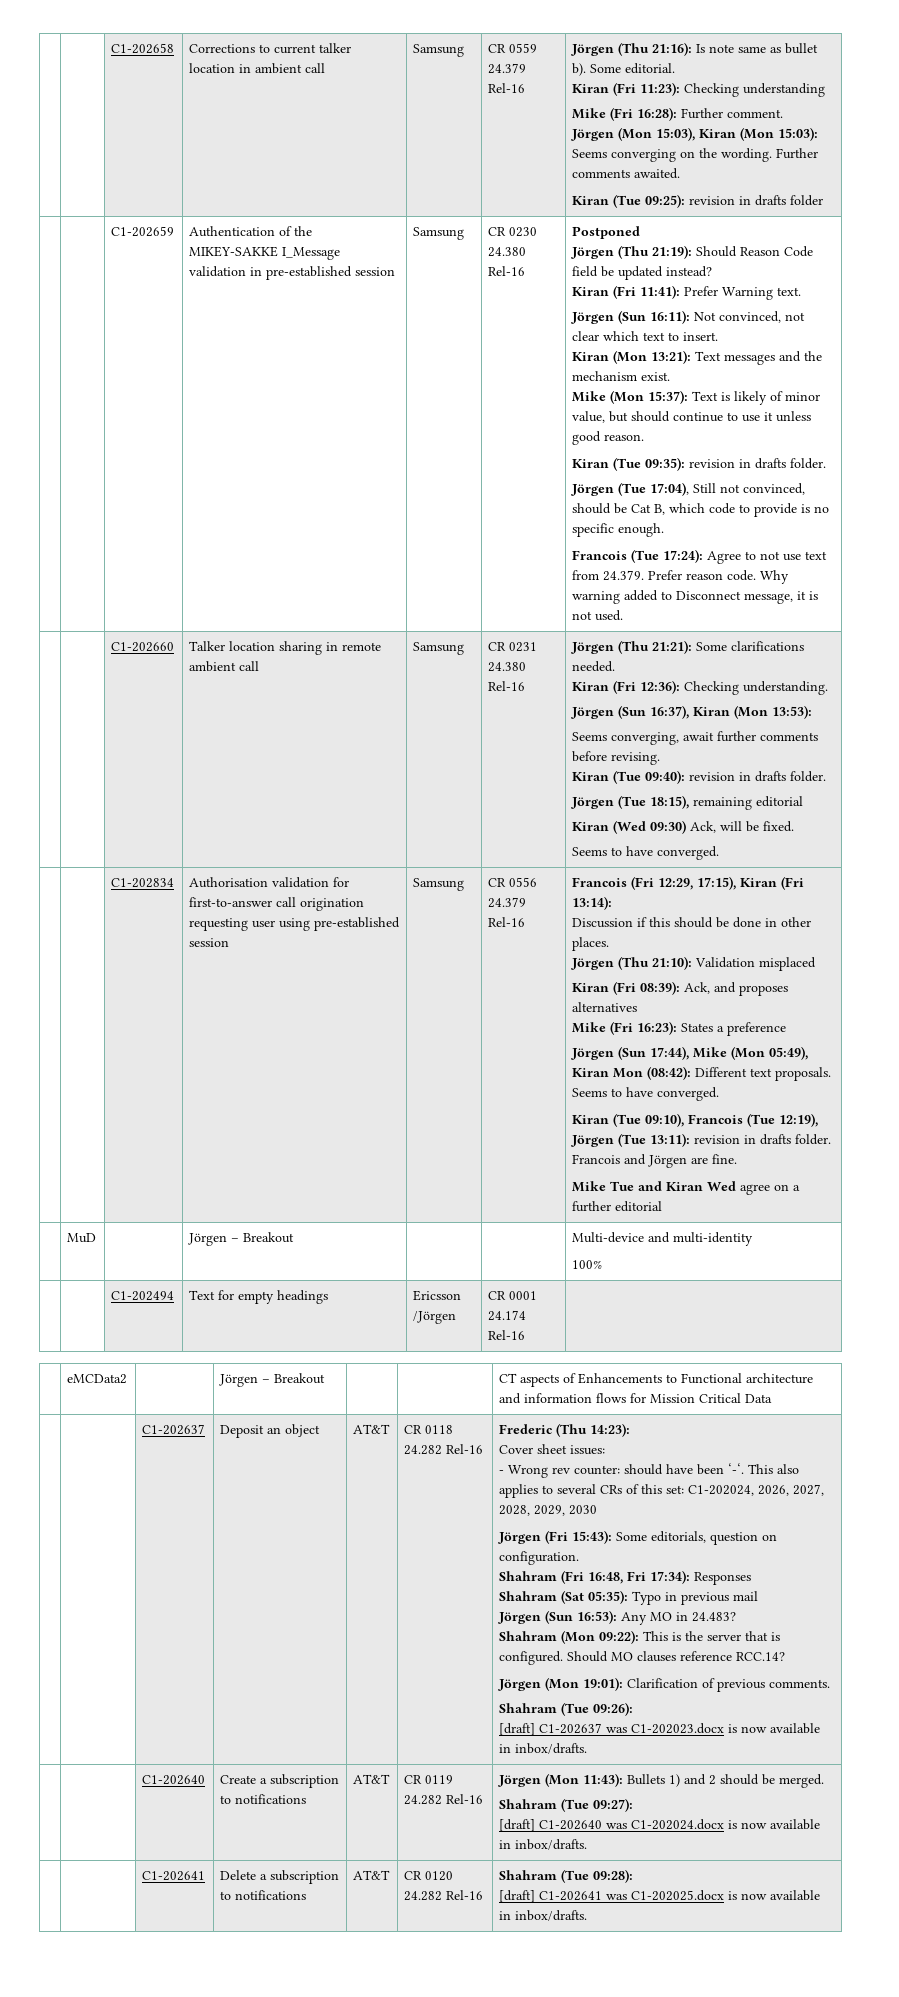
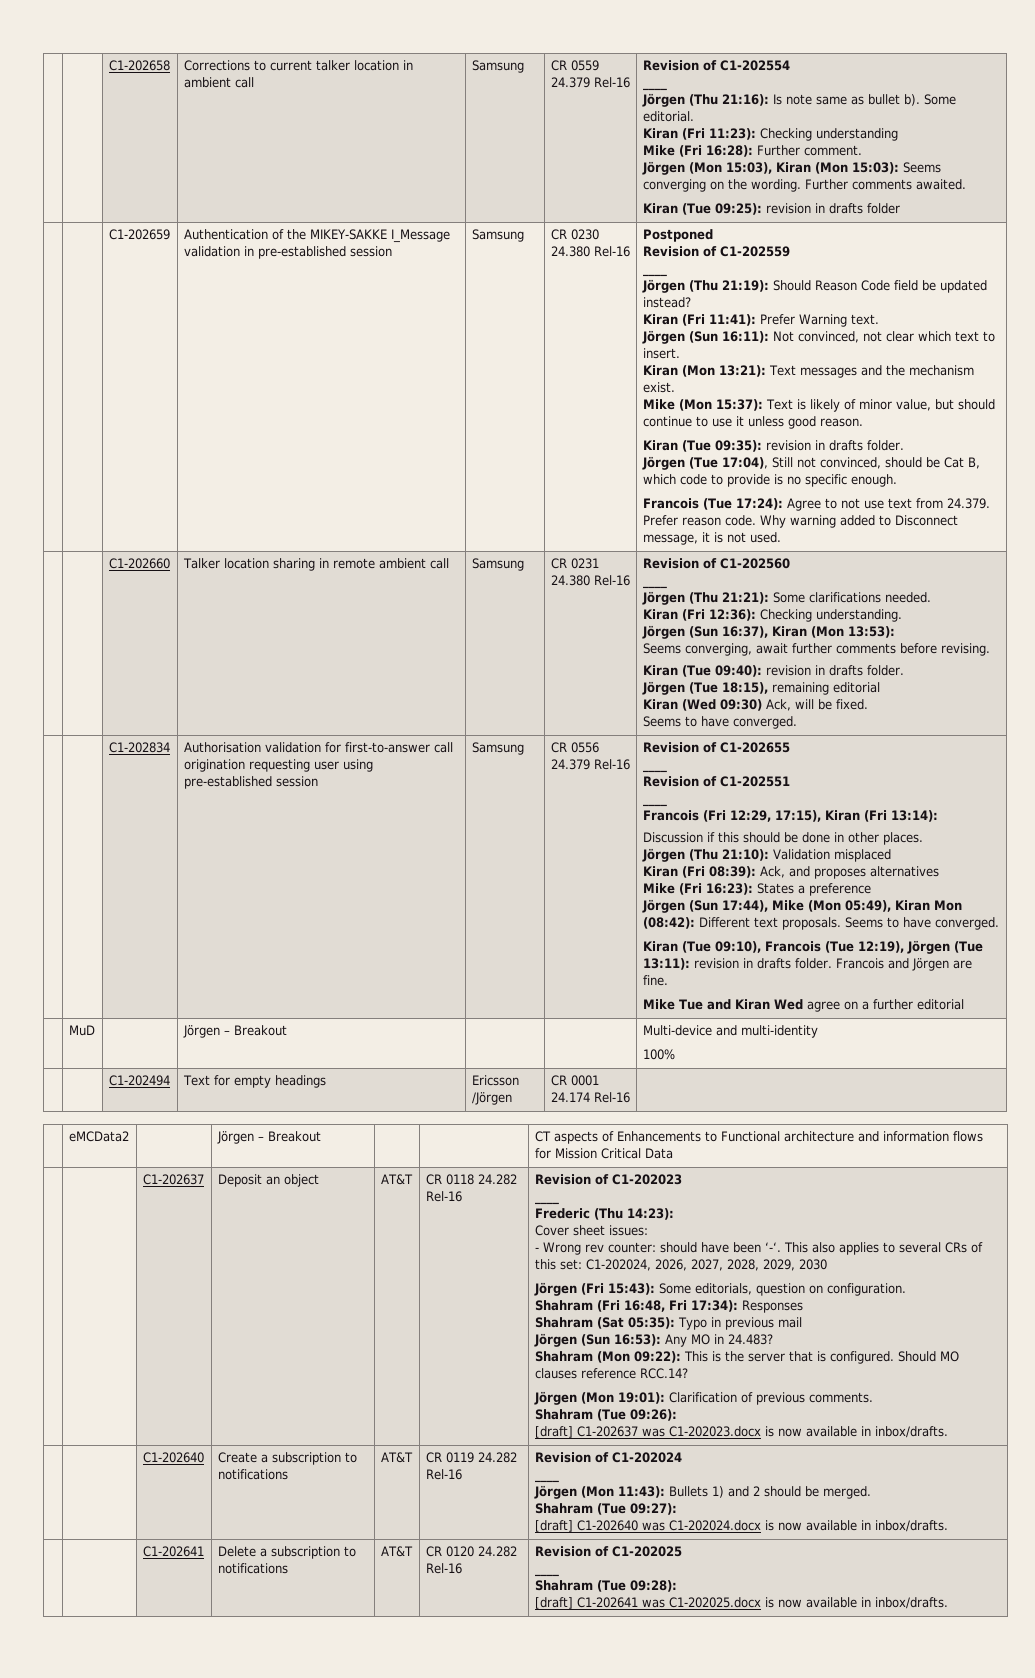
+ Revision of C1-202554
+ ____
+ Revision of C1-202559
+ ____
+ Revision of C1-202560
+ ____
+ Revision of C1-202655
+ ____
+ Revision of C1-202551
+ ____
+ Revision of C1-202023
+ ____
- | | C1-202640 | Create a subscription to notifications | AT&T | CR 0119 24.282 Rel-16 | Jörgen (Mon 11:43): Bullets 1) and 2 should be merged.
+ | | C1-202640 | Create a subscription to notifications | AT&T | CR 0119 24.282 Rel-16 | Revision of C1-202024
+ ____
+ Jörgen (Mon 11:43): Bullets 1) and 2 should be merged.
- | | C1-202641 | Delete a subscription to notifications | AT&T | CR 0120 24.282 Rel-16 | Shahram (Tue 09:28):
+ | | C1-202641 | Delete a subscription to notifications | AT&T | CR 0120 24.282 Rel-16 | Revision of C1-202025
+ ____
+ Shahram (Tue 09:28):

